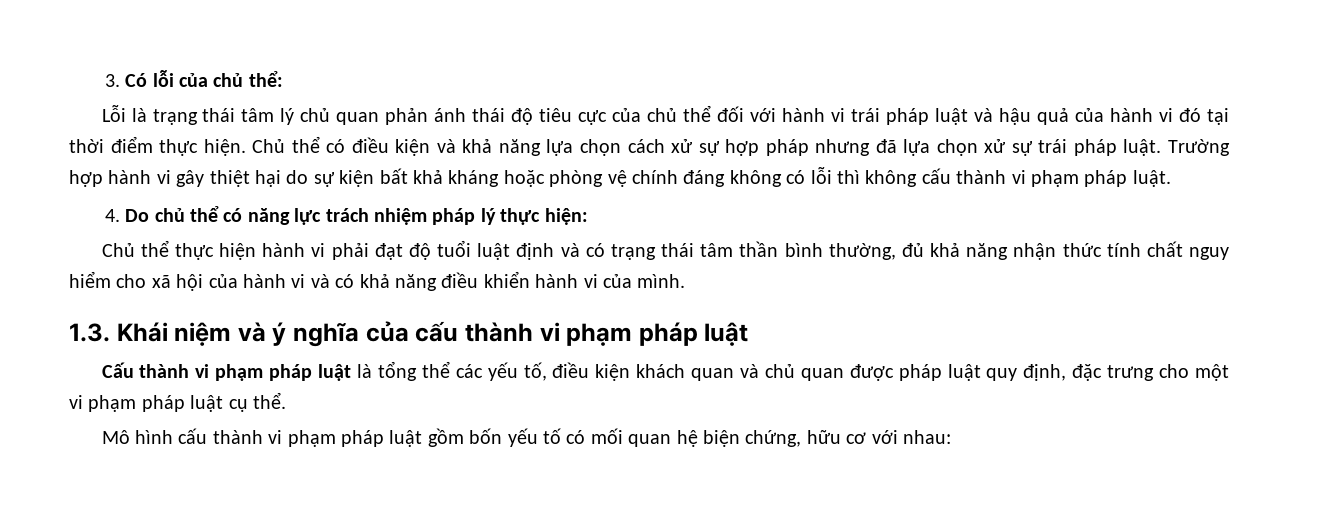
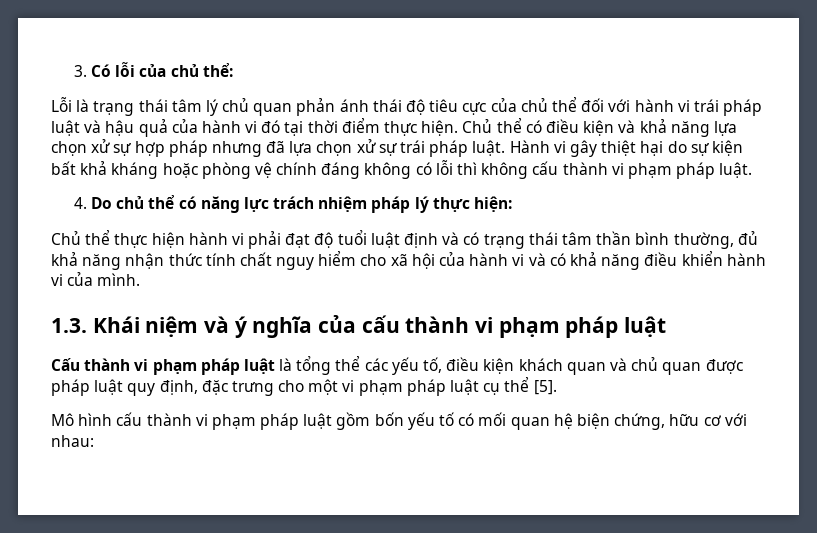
- Chủ thể có điều kiện và khả năng lựa chọn cách xử sự hợp pháp nhưng đã lựa chọn xử sự trái pháp luật.
+ Chủ thể có điều kiện và khả năng lựa chọn xử sự hợp pháp nhưng đã lựa chọn xử sự trái pháp luật.
- Trường hợp hành vi gây thiệt hại do sự kiện bất khả kháng hoặc phòng vệ chính đáng không có lỗi thì không cấu thành vi phạm pháp luật.
+ Hành vi gây thiệt hại do sự kiện bất khả kháng hoặc phòng vệ chính đáng không có lỗi thì không cấu thành vi phạm pháp luật.
- Cấu thành vi phạm pháp luật là tổng thể các yếu tố, điều kiện khách quan và chủ quan được pháp luật quy định, đặc trưng cho một vi phạm pháp luật cụ thể.
+ Cấu thành vi phạm pháp luật là tổng thể các yếu tố, điều kiện khách quan và chủ quan được pháp luật quy định, đặc trưng cho một vi phạm pháp luật cụ thể [5].

